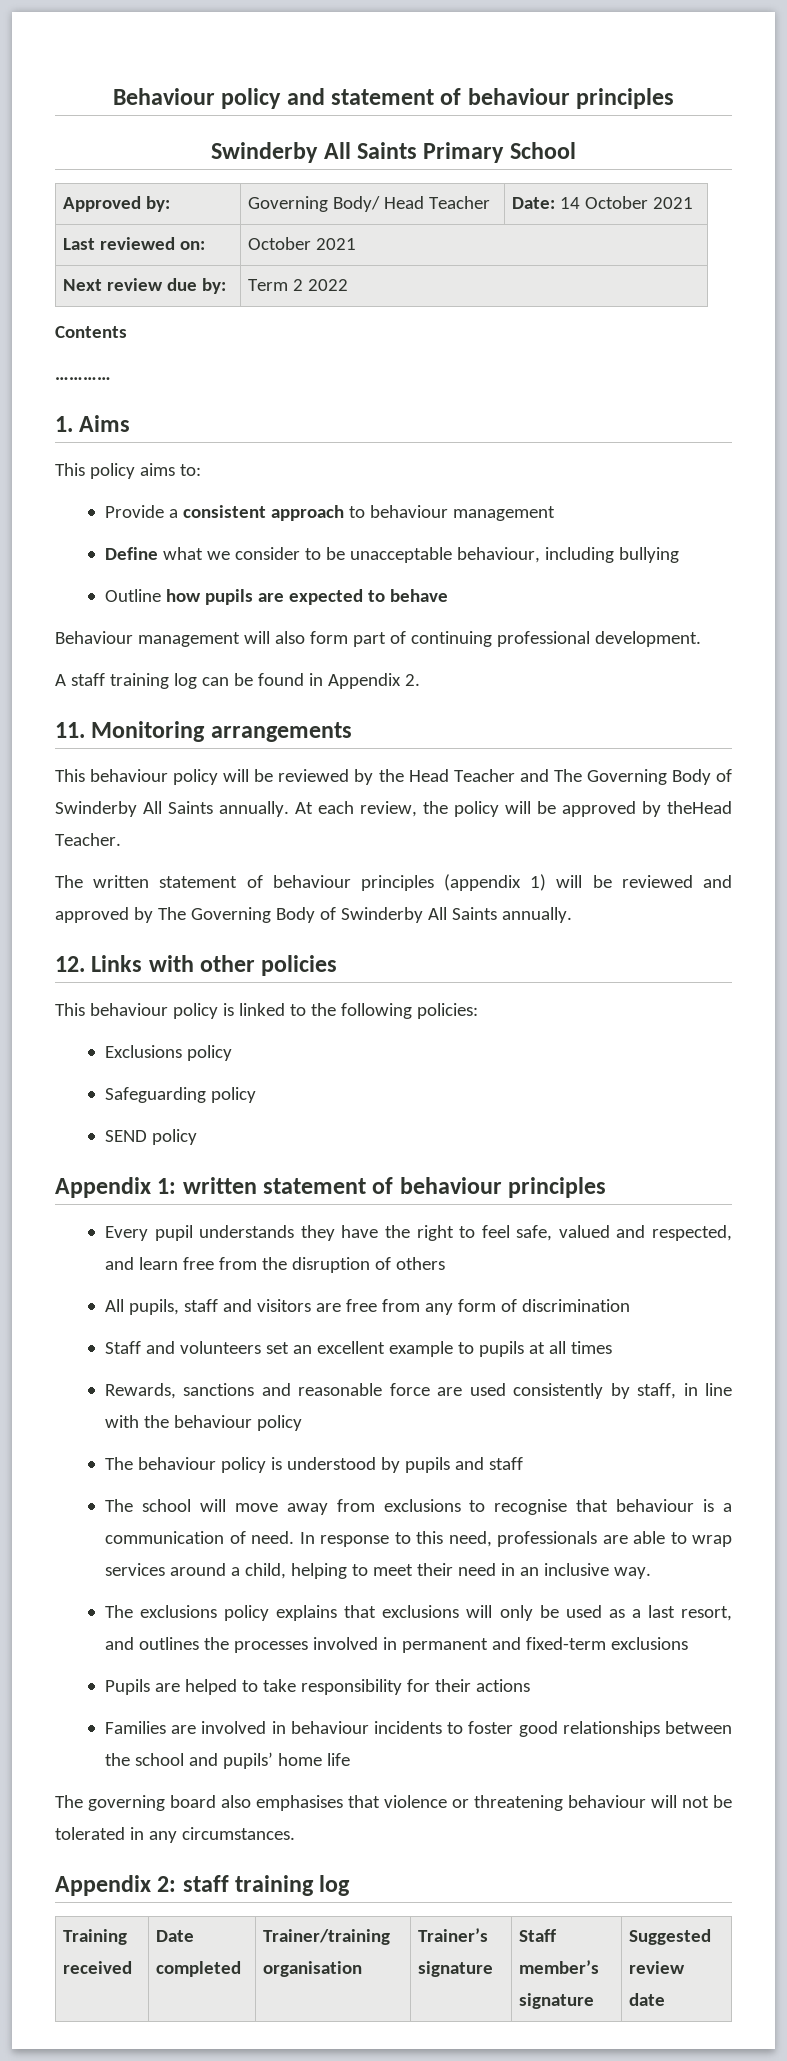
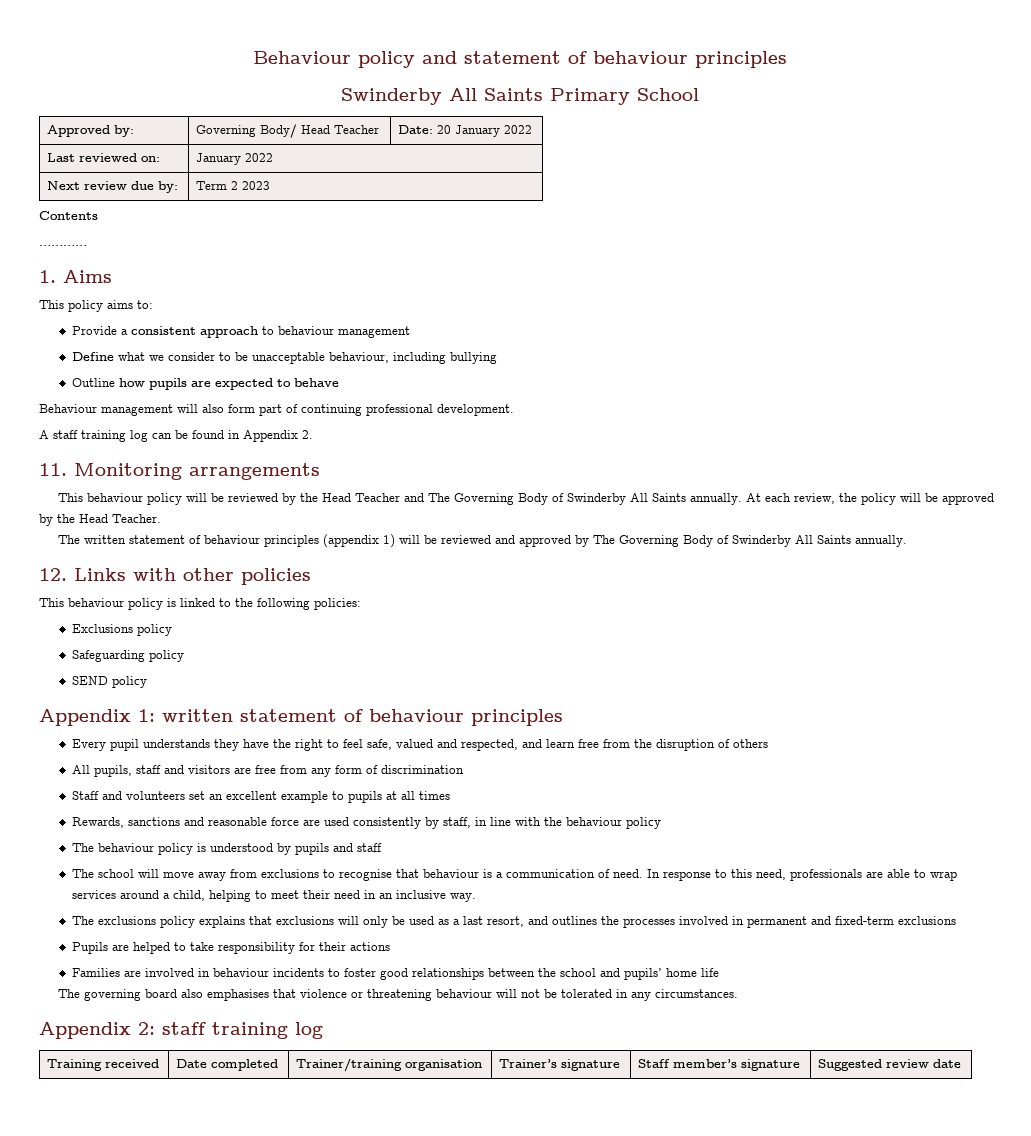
- Approved by: | Governing Body/ Head Teacher | Date: 14 October 2021
+ Approved by: | Governing Body/ Head Teacher | Date: 20 January 2022
- Last reviewed on: | October 2021
+ Last reviewed on: | January 2022
- Next review due by: | Term 2 2022
+ Next review due by: | Term 2 2023
- At each review, the policy will be approved by theHead Teacher.
+ At each review, the policy will be approved by the Head Teacher.

